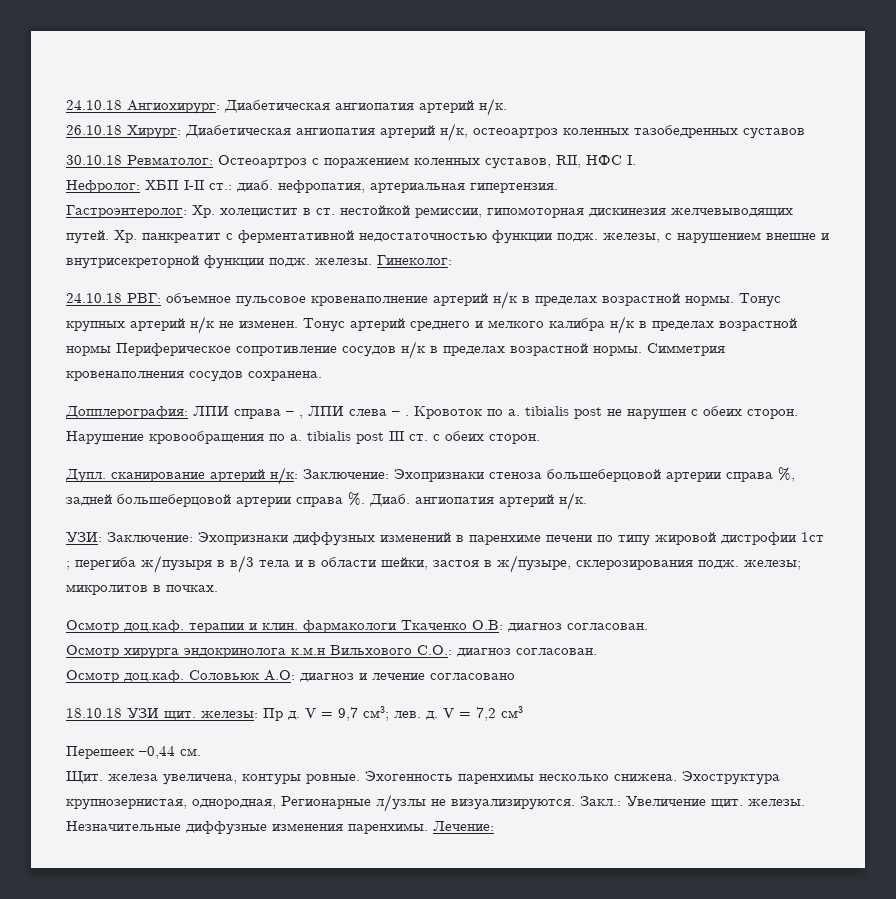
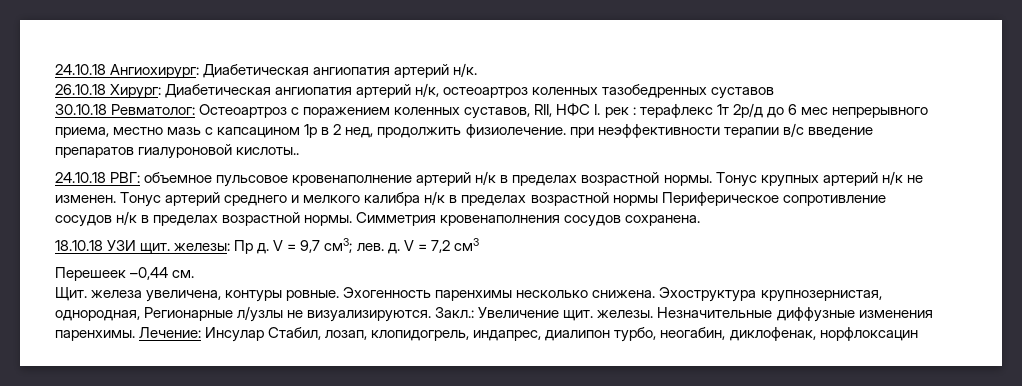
- 30.10.18 Ревматолог: Остеоартроз с поражением коленных суставов, RII, НФС I.
- Нефролог: ХБП I-II ст.: диаб. нефропатия, артериальная гипертензия.
- Гастроэнтеролог: Хр. холецистит в ст. нестойкой ремиссии, гипомоторная дискинезия желчевыводящих путей. Хр. панкреатит с ферментативной недостаточностью функции подж. железы, с нарушением внешне и внутрисекреторной функции подж. железы. Гинеколог:
+ 30.10.18 Ревматолог: Остеоартроз с поражением коленных суставов, RII, НФС I. рек : терафлекс 1т 2р/д до 6 мес непрерывного приема, местно мазь с капсацином 1р в 2 нед, продолжить физиолечение. при неэффективности терапии в/с введение препаратов гиалуроновой кислоты..
- Допплерография: ЛПИ справа – , ЛПИ слева – . Кровоток по а. tibialis роst не нарушен с обеих сторон. Нарушение кровообращения по а. tibialis роst III ст. с обеих сторон.
- Дупл. сканирование артерий н/к: Заключение: Эхопризнаки стеноза большеберцовой артерии справа %, задней большеберцовой артерии справа %. Диаб. ангиопатия артерий н/к.
- УЗИ: Заключение: Эхопризнаки диффузных изменений в паренхиме печени по типу жировой дистрофии 1ст ; перегиба ж/пузыря в в/3 тела и в области шейки, застоя в ж/пузыре, склерозирования подж. железы; микролитов в почках.
- Осмотр доц.каф. терапии и клин. фармакологи Ткаченко О.В: диагноз согласован.
- Осмотр хирурга эндокринолога к.м.н Вильхового С.О.: диагноз согласован.
- Осмотр доц.каф. Соловьюк А.О: диагноз и лечение согласовано
- Лечение:
+ Лечение: Инсулар Стабил, лозап, клопидогрель, индапрес, диалипон турбо, неогабин, диклофенак, норфлоксацин

